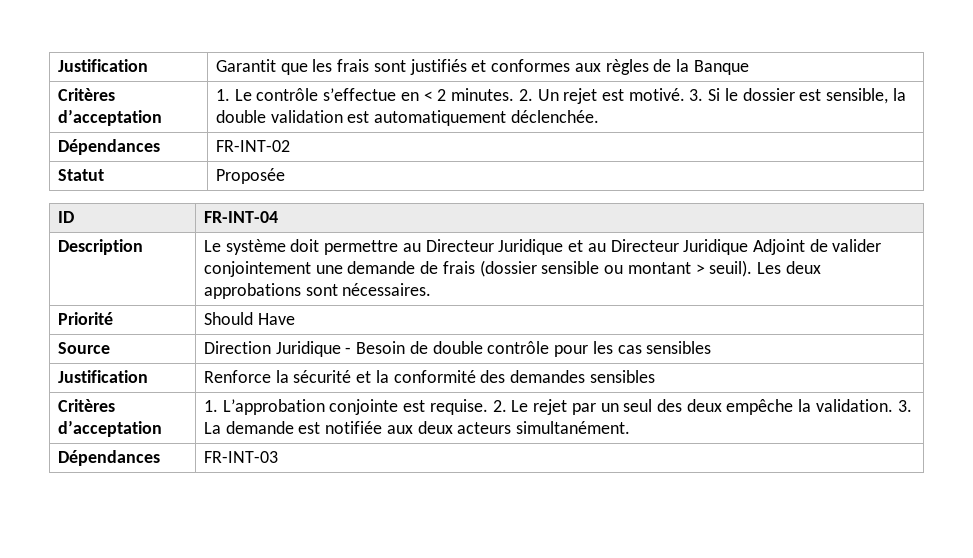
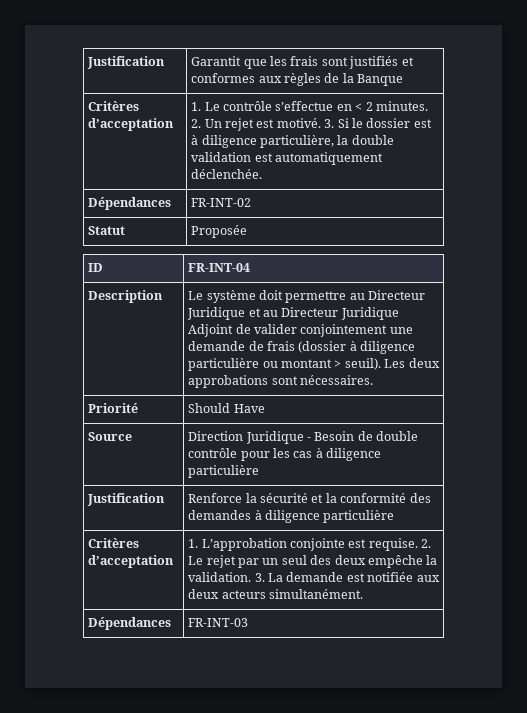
- Critères d’acceptation | 1. Le contrôle s’effectue en < 2 minutes. 2. Un rejet est motivé. 3. Si le dossier est sensible, la double validation est automatiquement déclenchée.
+ Critères d’acceptation | 1. Le contrôle s’effectue en < 2 minutes. 2. Un rejet est motivé. 3. Si le dossier est à diligence particulière, la double validation est automatiquement déclenchée.
- Description | Le système doit permettre au Directeur Juridique et au Directeur Juridique Adjoint de valider conjointement une demande de frais (dossier sensible ou montant > seuil). Les deux approbations sont nécessaires.
+ Description | Le système doit permettre au Directeur Juridique et au Directeur Juridique Adjoint de valider conjointement une demande de frais (dossier à diligence particulière ou montant > seuil). Les deux approbations sont nécessaires.
- Source | Direction Juridique - Besoin de double contrôle pour les cas sensibles
+ Source | Direction Juridique - Besoin de double contrôle pour les cas à diligence particulière
- Justification | Renforce la sécurité et la conformité des demandes sensibles
+ Justification | Renforce la sécurité et la conformité des demandes à diligence particulière

